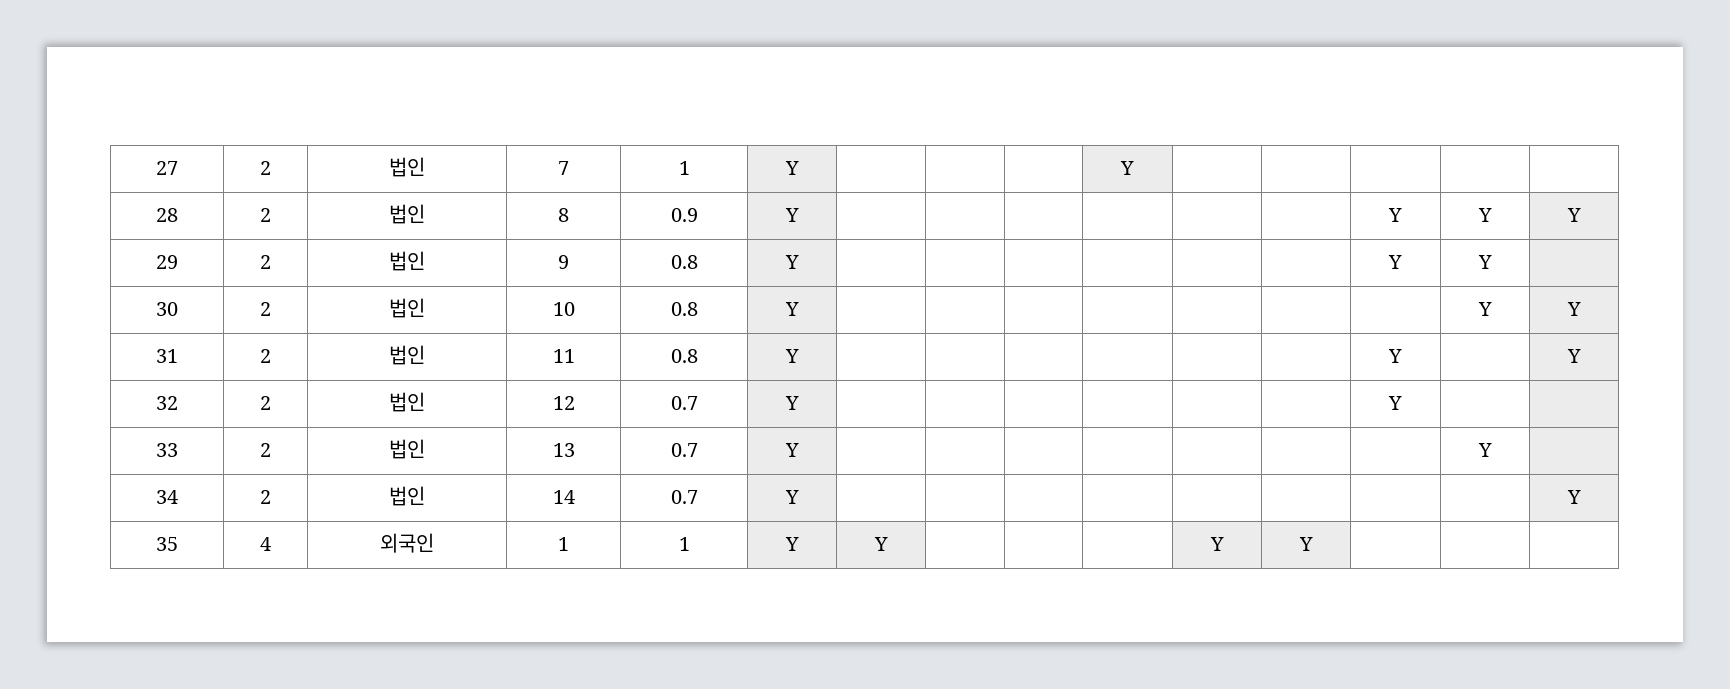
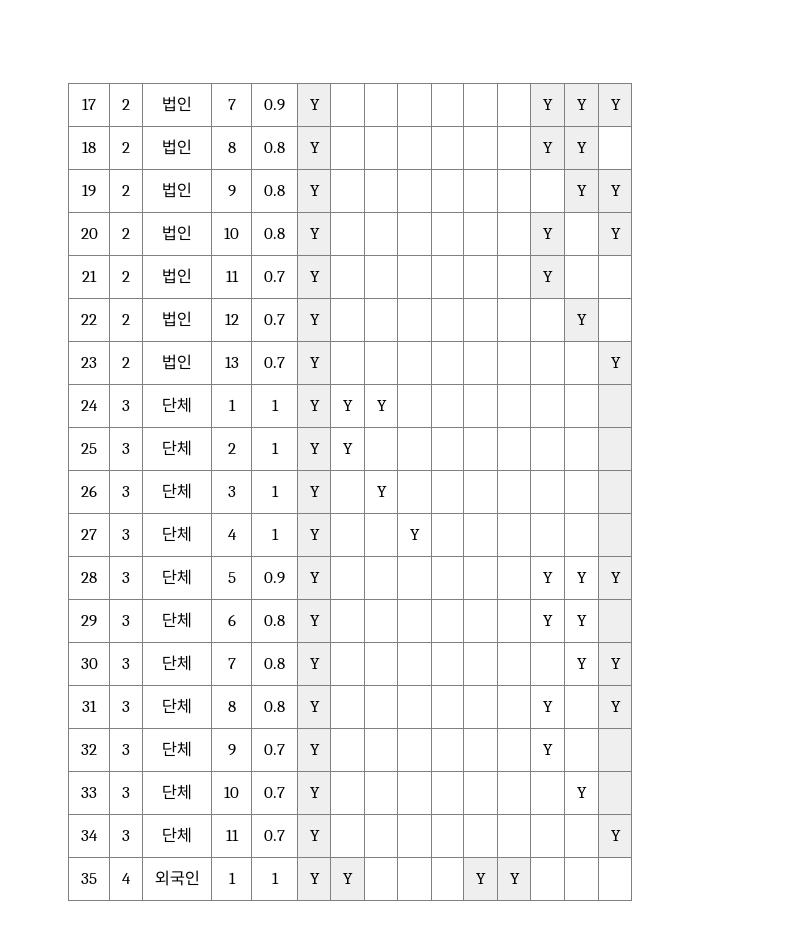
- 27 | 2 | 법인 | 7 | 1 | Y | | | | Y | | | | |
+ 17 | 2 | 법인 | 7 | 0.9 | Y | | | | | | | Y | Y | Y
+ 18 | 2 | 법인 | 8 | 0.8 | Y | | | | | | | Y | Y |
+ 19 | 2 | 법인 | 9 | 0.8 | Y | | | | | | | | Y | Y
+ 20 | 2 | 법인 | 10 | 0.8 | Y | | | | | | | Y | | Y
+ 21 | 2 | 법인 | 11 | 0.7 | Y | | | | | | | Y | |
+ 22 | 2 | 법인 | 12 | 0.7 | Y | | | | | | | | Y |
+ 23 | 2 | 법인 | 13 | 0.7 | Y | | | | | | | | | Y
+ 24 | 3 | 단체 | 1 | 1 | Y | Y | Y | | | | | | |
+ 25 | 3 | 단체 | 2 | 1 | Y | Y | | | | | | | |
+ 26 | 3 | 단체 | 3 | 1 | Y | | Y | | | | | | |
+ 27 | 3 | 단체 | 4 | 1 | Y | | | Y | | | | | |
- 28 | 2 | 법인 | 8 | 0.9 | Y | | | | | | | Y | Y | Y
+ 28 | 3 | 단체 | 5 | 0.9 | Y | | | | | | | Y | Y | Y
- 29 | 2 | 법인 | 9 | 0.8 | Y | | | | | | | Y | Y |
+ 29 | 3 | 단체 | 6 | 0.8 | Y | | | | | | | Y | Y |
- 30 | 2 | 법인 | 10 | 0.8 | Y | | | | | | | | Y | Y
+ 30 | 3 | 단체 | 7 | 0.8 | Y | | | | | | | | Y | Y
- 31 | 2 | 법인 | 11 | 0.8 | Y | | | | | | | Y | | Y
+ 31 | 3 | 단체 | 8 | 0.8 | Y | | | | | | | Y | | Y
- 32 | 2 | 법인 | 12 | 0.7 | Y | | | | | | | Y | |
+ 32 | 3 | 단체 | 9 | 0.7 | Y | | | | | | | Y | |
- 33 | 2 | 법인 | 13 | 0.7 | Y | | | | | | | | Y |
+ 33 | 3 | 단체 | 10 | 0.7 | Y | | | | | | | | Y |
- 34 | 2 | 법인 | 14 | 0.7 | Y | | | | | | | | | Y
+ 34 | 3 | 단체 | 11 | 0.7 | Y | | | | | | | | | Y

